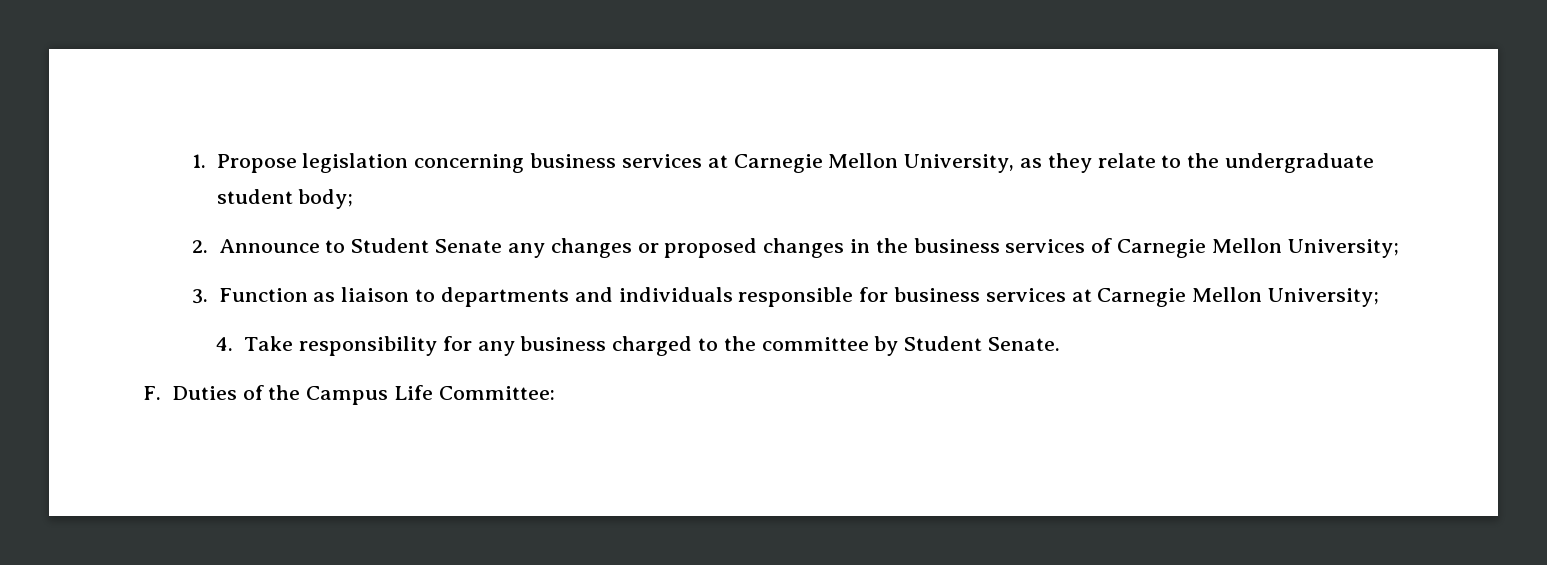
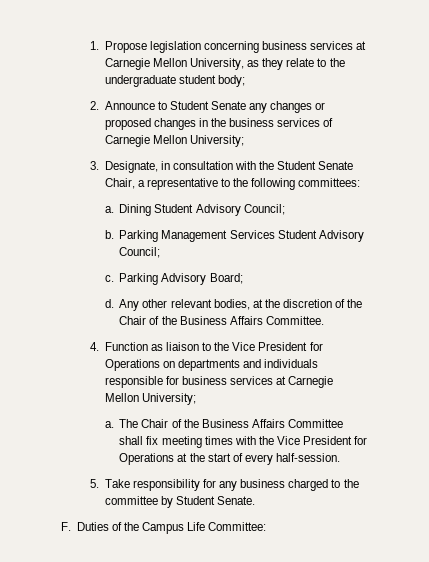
- 3. Function as liaison to departments and individuals responsible for business services at Carnegie Mellon University;
+ 3. Designate, in consultation with the Student Senate Chair, a representative to the following committees:
+ a. Dining Student Advisory Council;
+ b. Parking Management Services Student Advisory Council;
+ c. Parking Advisory Board;
+ d. Any other relevant bodies, at the discretion of the Chair of the Business Affairs Committee.
+ 4. Function as liaison to the Vice President for Operations on departments and individuals responsible for business services at Carnegie Mellon University;
- 4. Take responsibility for any business charged to the committee by Student Senate.
+ a. The Chair of the Business Affairs Committee shall fix meeting times with the Vice President for Operations at the start of every half-session.
+ 5. Take responsibility for any business charged to the committee by Student Senate.

